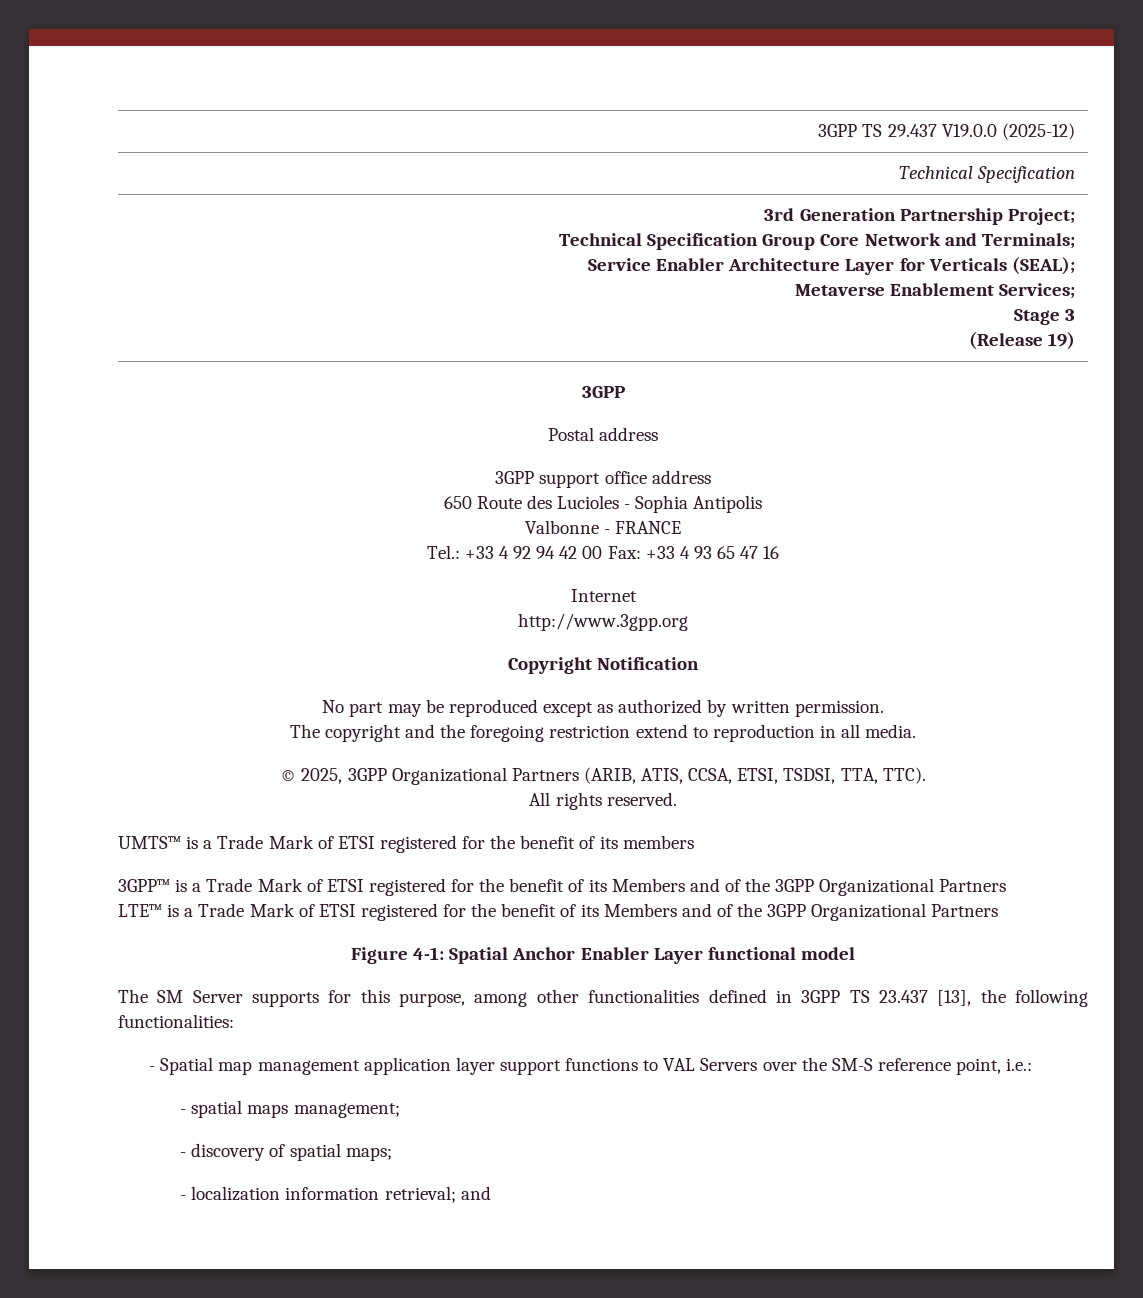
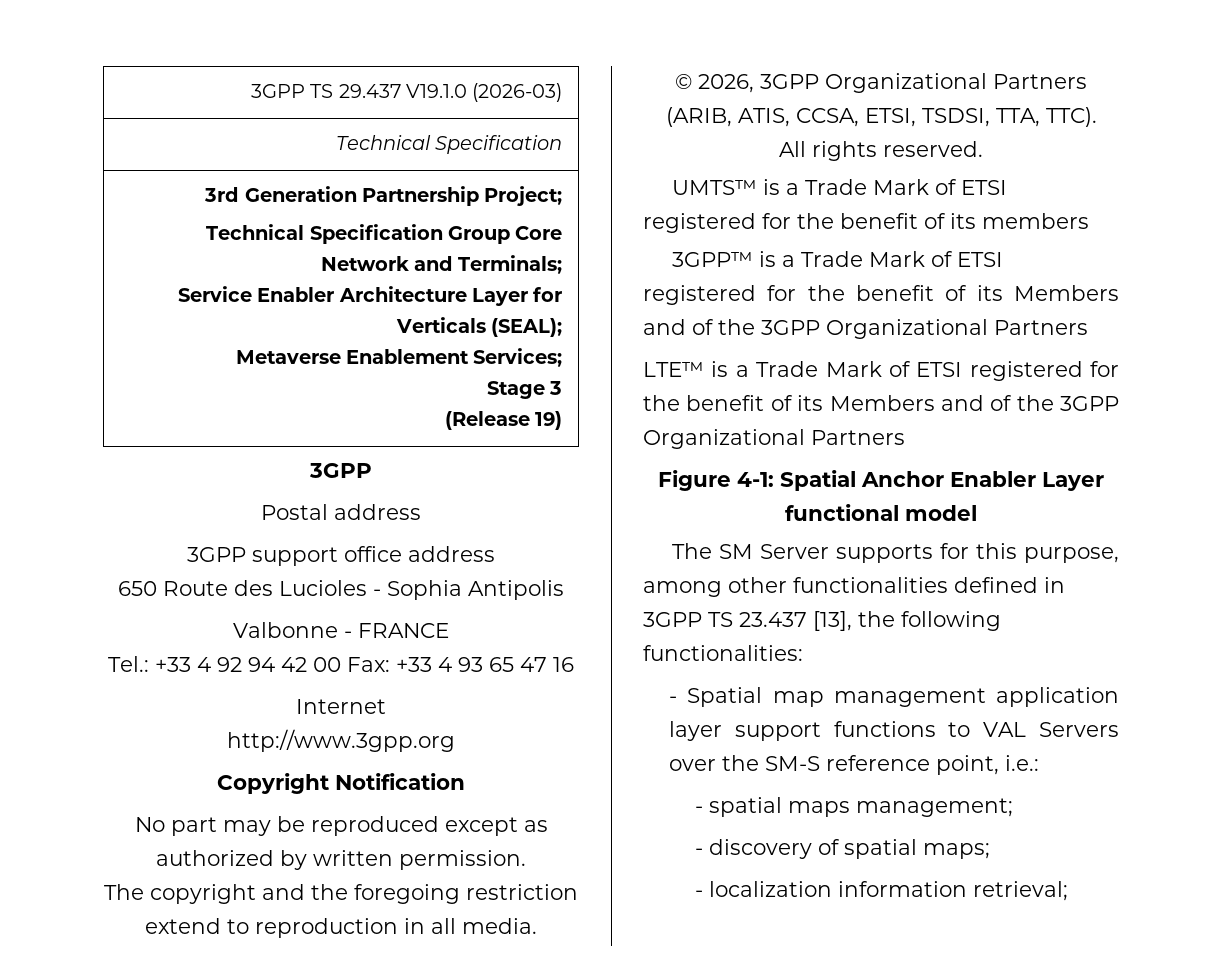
- 3GPP TS 29.437 V19.0.0 (2025-12)
+ 3GPP TS 29.437 V19.1.0 (2026-03)
- © 2025, 3GPP Organizational Partners (ARIB, ATIS, CCSA, ETSI, TSDSI, TTA, TTC).
+ © 2026, 3GPP Organizational Partners (ARIB, ATIS, CCSA, ETSI, TSDSI, TTA, TTC).
- - localization information retrieval; and
+ - localization information retrieval;

